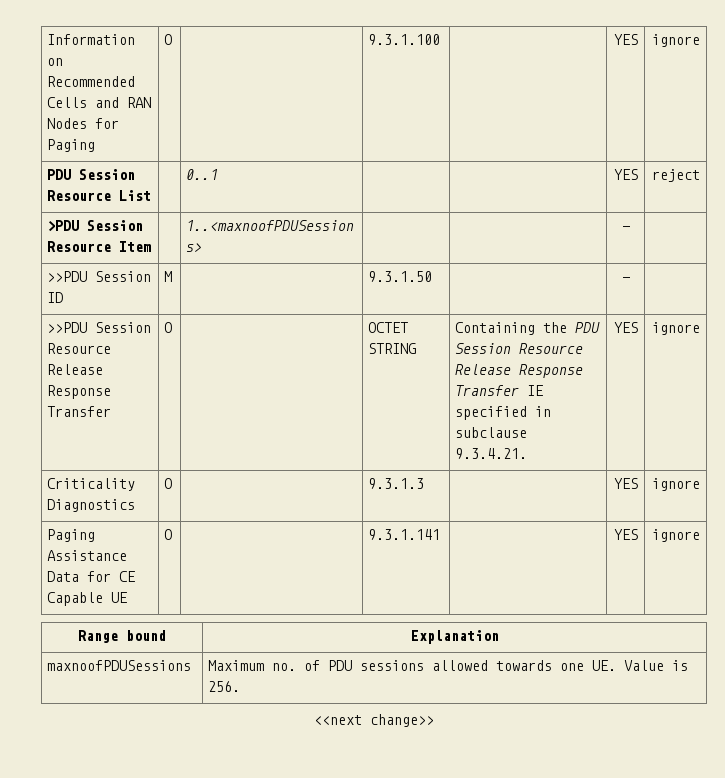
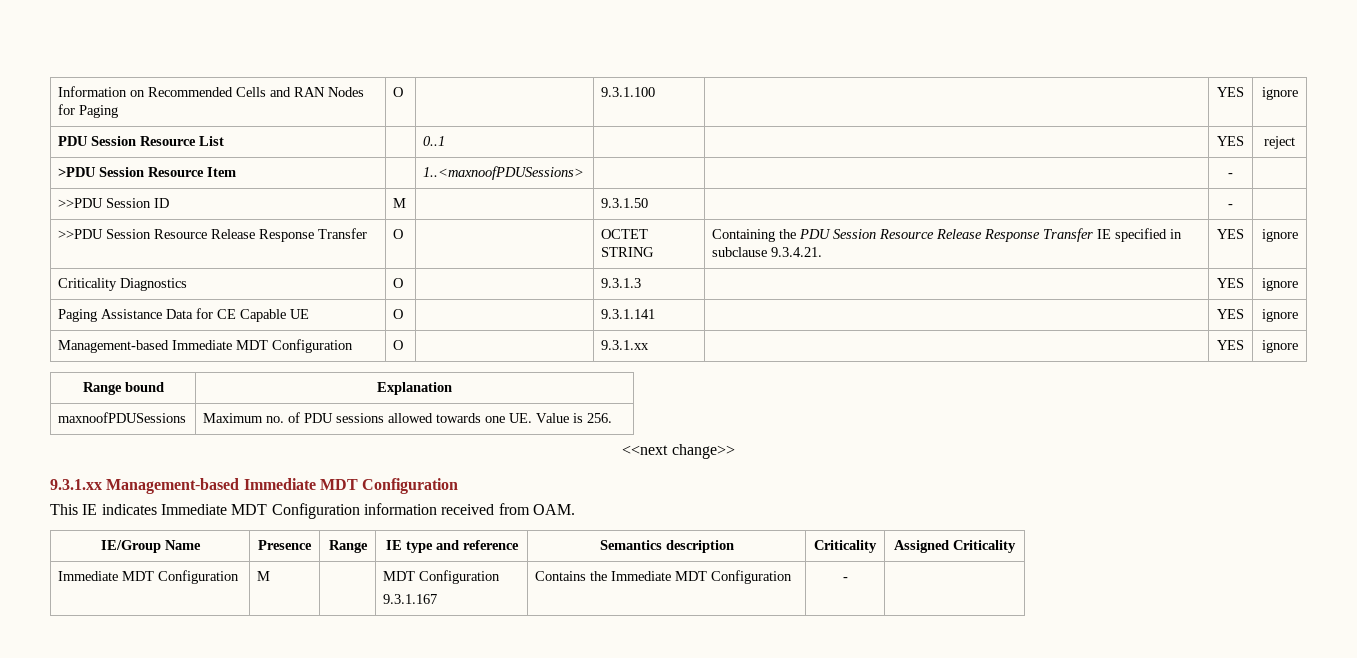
+ Management-based Immediate MDT Configuration | O | | 9.3.1.xx | | YES | ignore
+ 9.3.1.xx Management-based Immediate MDT Configuration
+ This IE indicates Immediate MDT Configuration information received from OAM.
+ IE/Group Name | Presence | Range | IE type and reference | Semantics description | Criticality | Assigned Criticality
+ Immediate MDT Configuration | M | | MDT Configuration
+ 9.3.1.167 | Contains the Immediate MDT Configuration | - |

